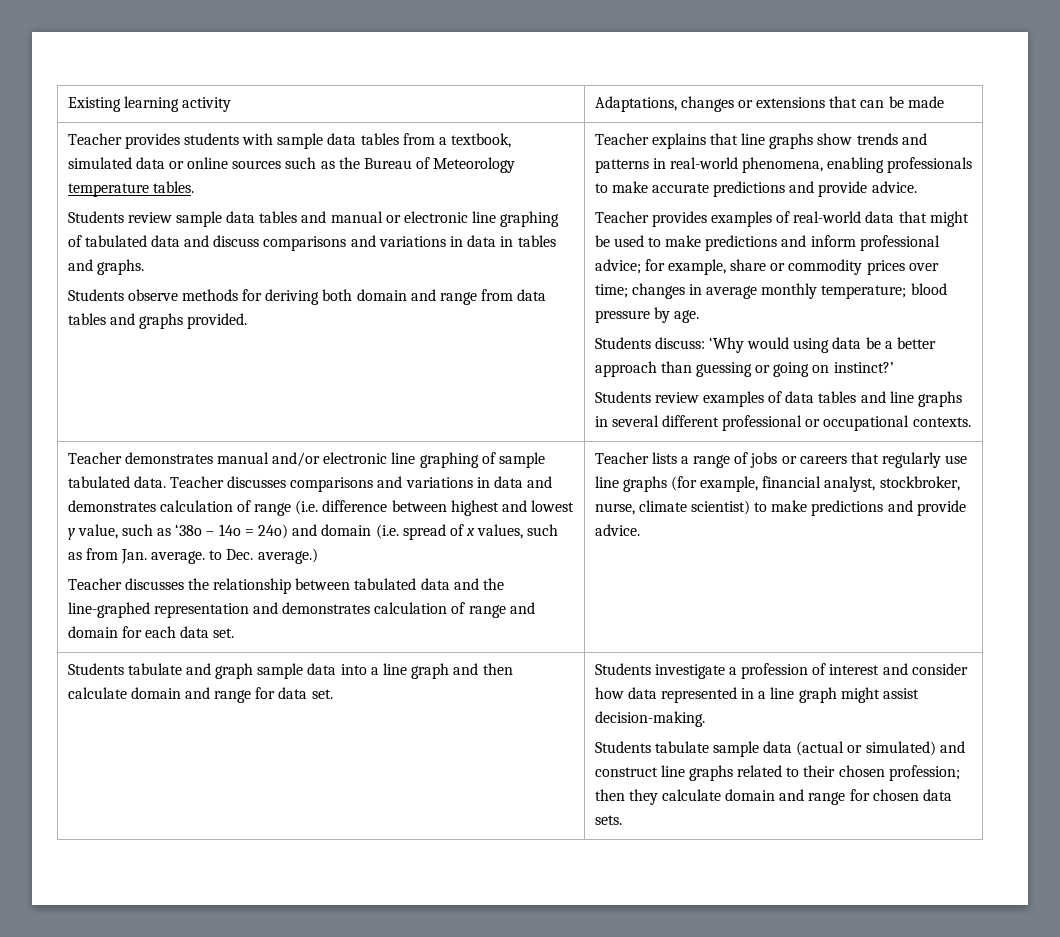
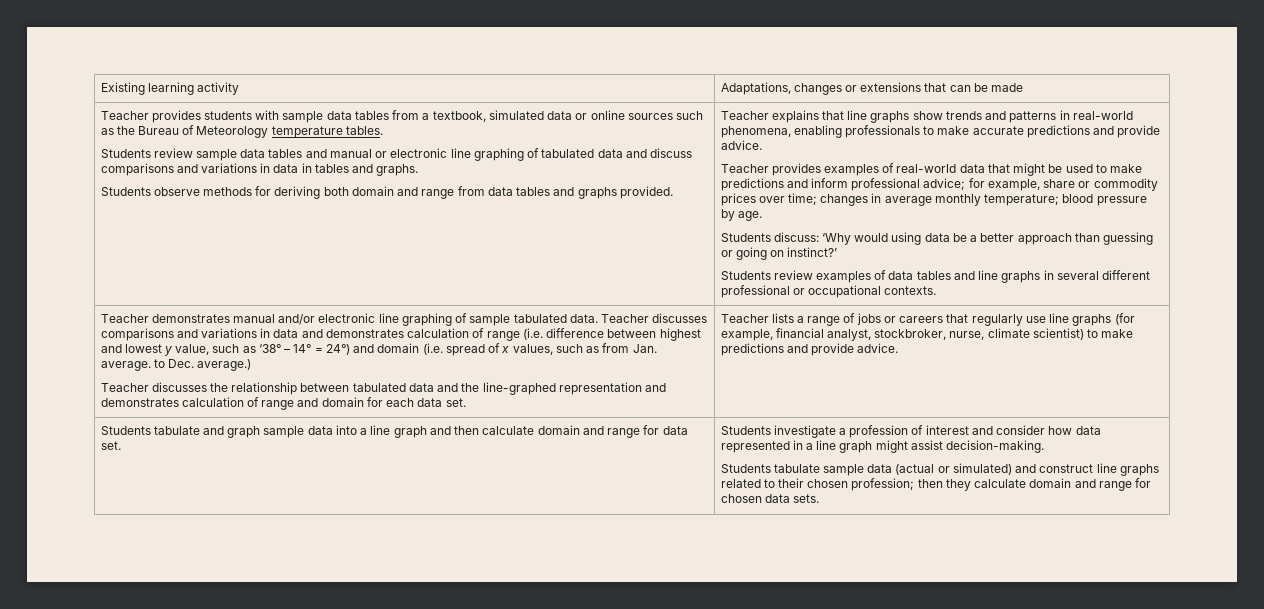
- Teacher discusses comparisons and variations in data and demonstrates calculation of range (i.e. difference between highest and lowest y value, such as ‘38o – 14o = 24o) and domain (i.e. spread of x values, such as from Jan. average. to Dec. average.)
+ Teacher discusses comparisons and variations in data and demonstrates calculation of range (i.e. difference between highest and lowest y value, such as ‘38° – 14° = 24°) and domain (i.e. spread of x values, such as from Jan. average. to Dec. average.)

